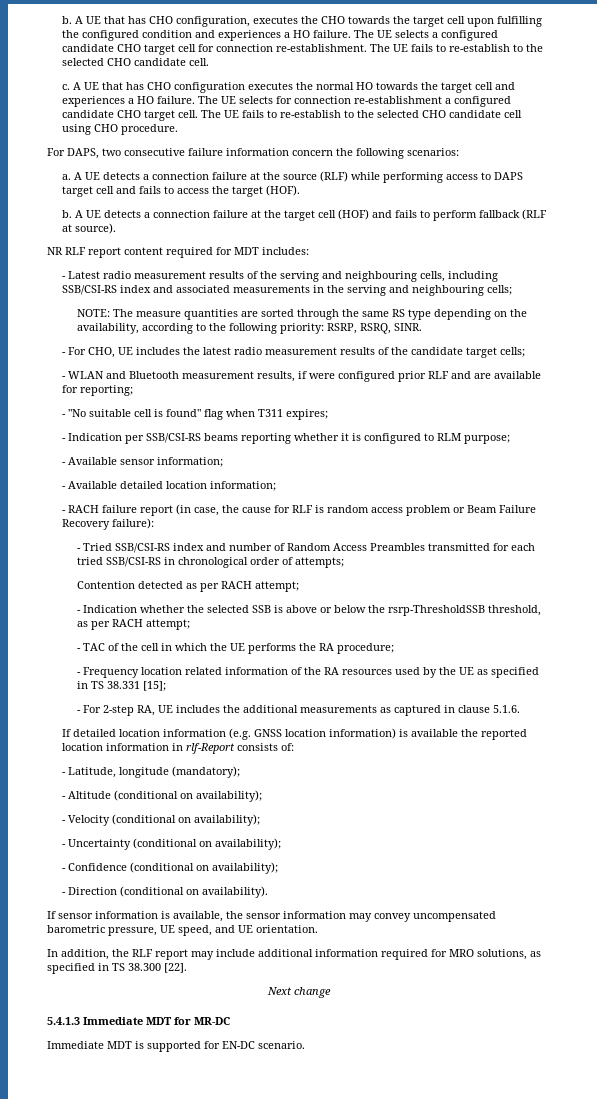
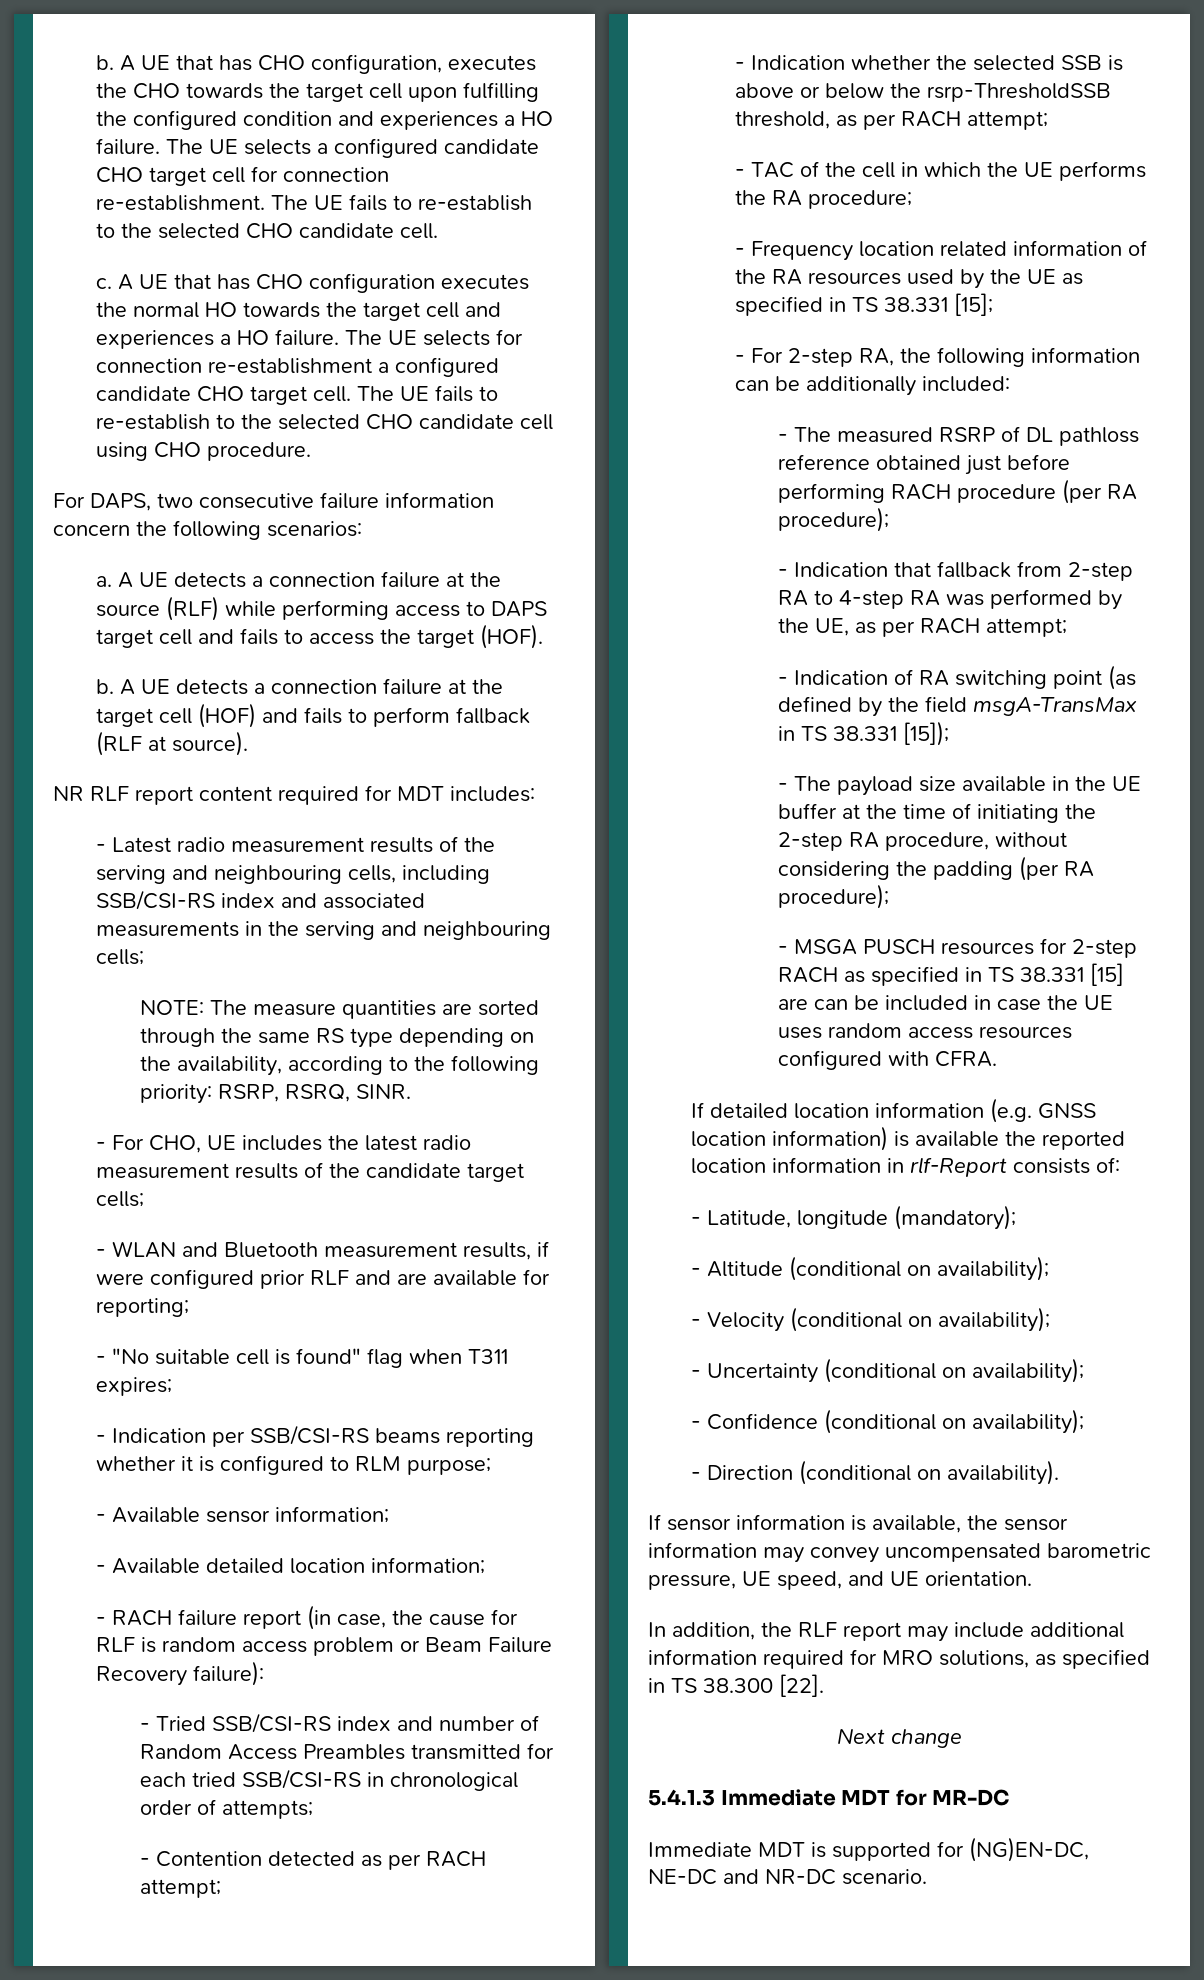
- Contention detected as per RACH attempt;
+ - Contention detected as per RACH attempt;
- - For 2-step RA, UE includes the additional measurements as captured in clause 5.1.6.
+ - For 2-step RA, the following information can be additionally included:
+ - The measured RSRP of DL pathloss reference obtained just before performing RACH procedure (per RA procedure);
+ - Indication that fallback from 2-step RA to 4-step RA was performed by the UE, as per RACH attempt;
+ - Indication of RA switching point (as defined by the field msgA-TransMax in TS 38.331 [15]);
+ - The payload size available in the UE buffer at the time of initiating the 2-step RA procedure, without considering the padding (per RA procedure);
+ - MSGA PUSCH resources for 2-step RACH as specified in TS 38.331 [15] are can be included in case the UE uses random access resources configured with CFRA.
- Immediate MDT is supported for EN-DC scenario.
+ Immediate MDT is supported for (NG)EN-DC, NE-DC and NR-DC scenario.

